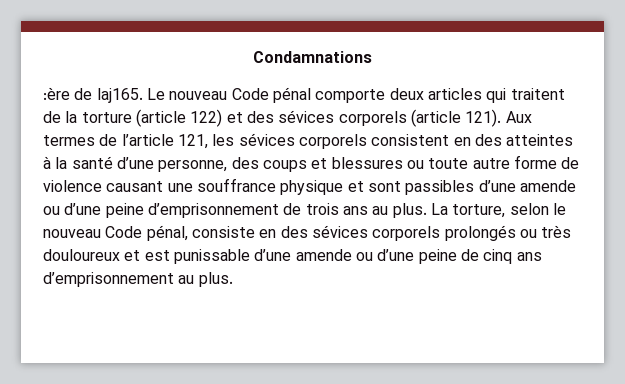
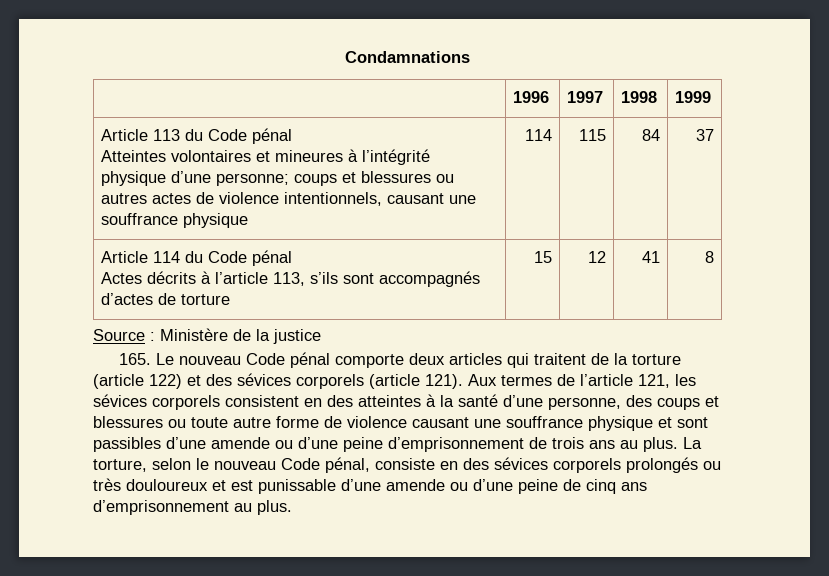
- :ère de laj165. Le nouveau Code pénal comporte deux articles qui traitent de la torture (article 122) et des sévices corporels (article 121).
+ | 1996 | 1997 | 1998 | 1999
+ Article 113 du Code pénal
+ Atteintes volontaires et mineures à l’intégrité physique d’une personne; coups et blessures ou autres actes de violence intentionnels, causant une souffrance physique | 114 | 115 | 84 | 37
+ Article 114 du Code pénal
+ Actes décrits à l’article 113, s’ils sont accompagnés d’actes de torture | 15 | 12 | 41 | 8
+ Source : Ministère de la justice
+ 165. Le nouveau Code pénal comporte deux articles qui traitent de la torture (article 122) et des sévices corporels (article 121).

